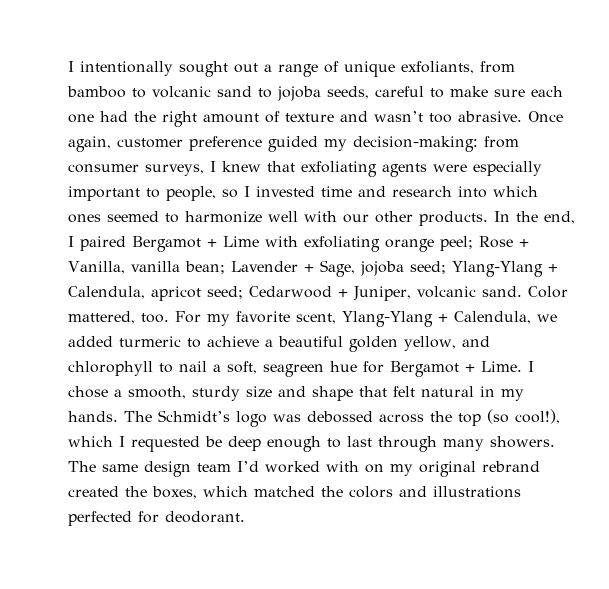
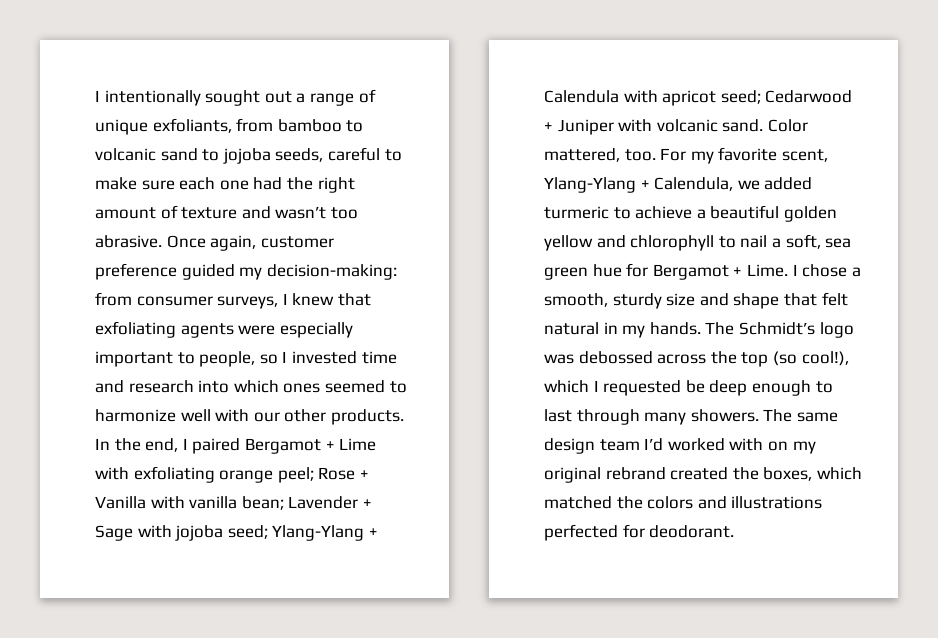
- In the end, I paired Bergamot + Lime with exfoliating orange peel; Rose + Vanilla, vanilla bean; Lavender + Sage, jojoba seed; Ylang-Ylang + Calendula, apricot seed; Cedarwood + Juniper, volcanic sand.
+ In the end, I paired Bergamot + Lime with exfoliating orange peel; Rose + Vanilla with vanilla bean; Lavender + Sage with jojoba seed; Ylang-Ylang + Calendula with apricot seed; Cedarwood + Juniper with volcanic sand.
- For my favorite scent, Ylang-Ylang + Calendula, we added turmeric to achieve a beautiful golden yellow, and chlorophyll to nail a soft, seagreen hue for Bergamot + Lime.
+ For my favorite scent, Ylang-Ylang + Calendula, we added turmeric to achieve a beautiful golden yellow and chlorophyll to nail a soft, sea green hue for Bergamot + Lime.

